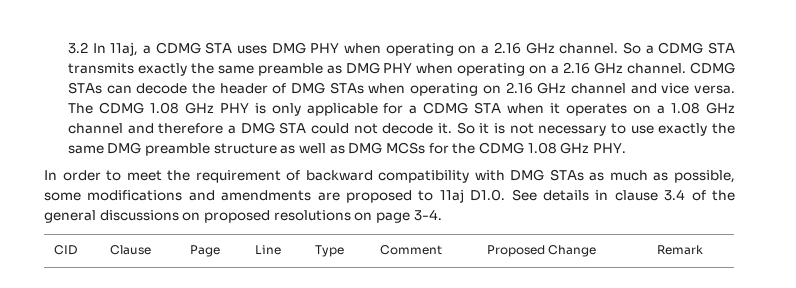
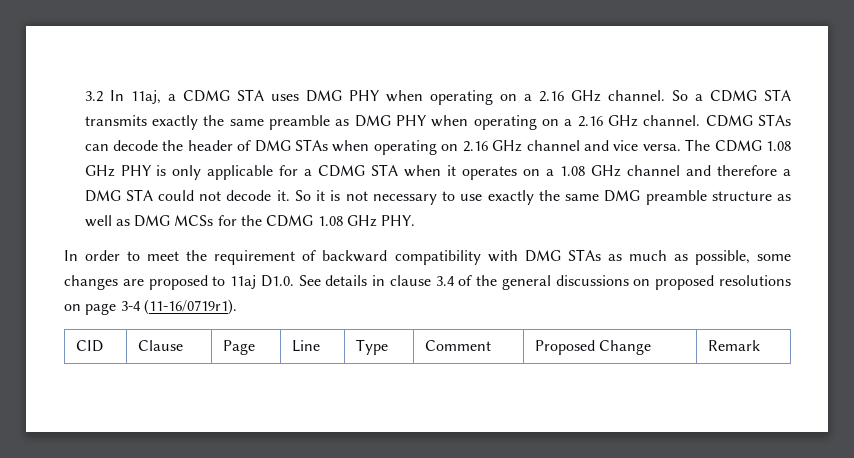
- In order to meet the requirement of backward compatibility with DMG STAs as much as possible, some modifications and amendments are proposed to 11aj D1.0. See details in clause 3.4 of the general discussions on proposed resolutions on page 3-4.
+ In order to meet the requirement of backward compatibility with DMG STAs as much as possible, some changes are proposed to 11aj D1.0. See details in clause 3.4 of the general discussions on proposed resolutions on page 3-4 (11-16/0719r1).

